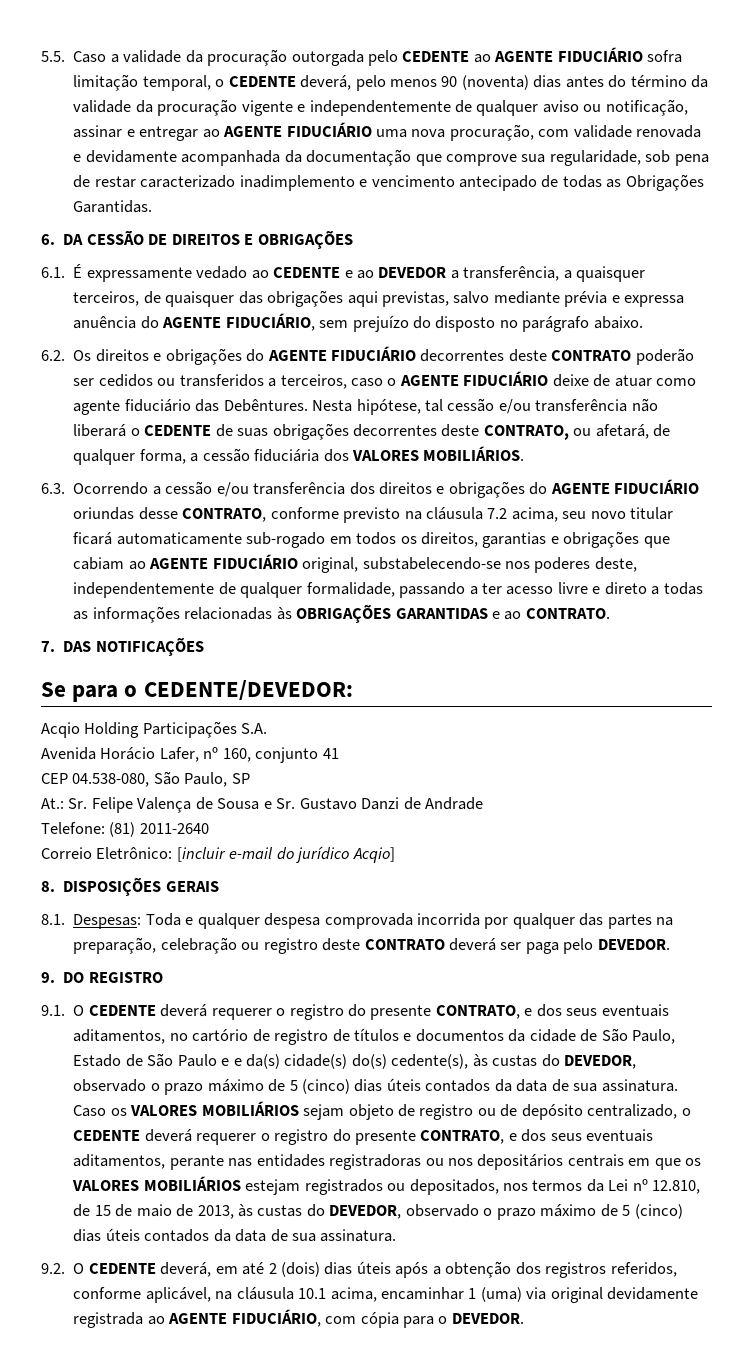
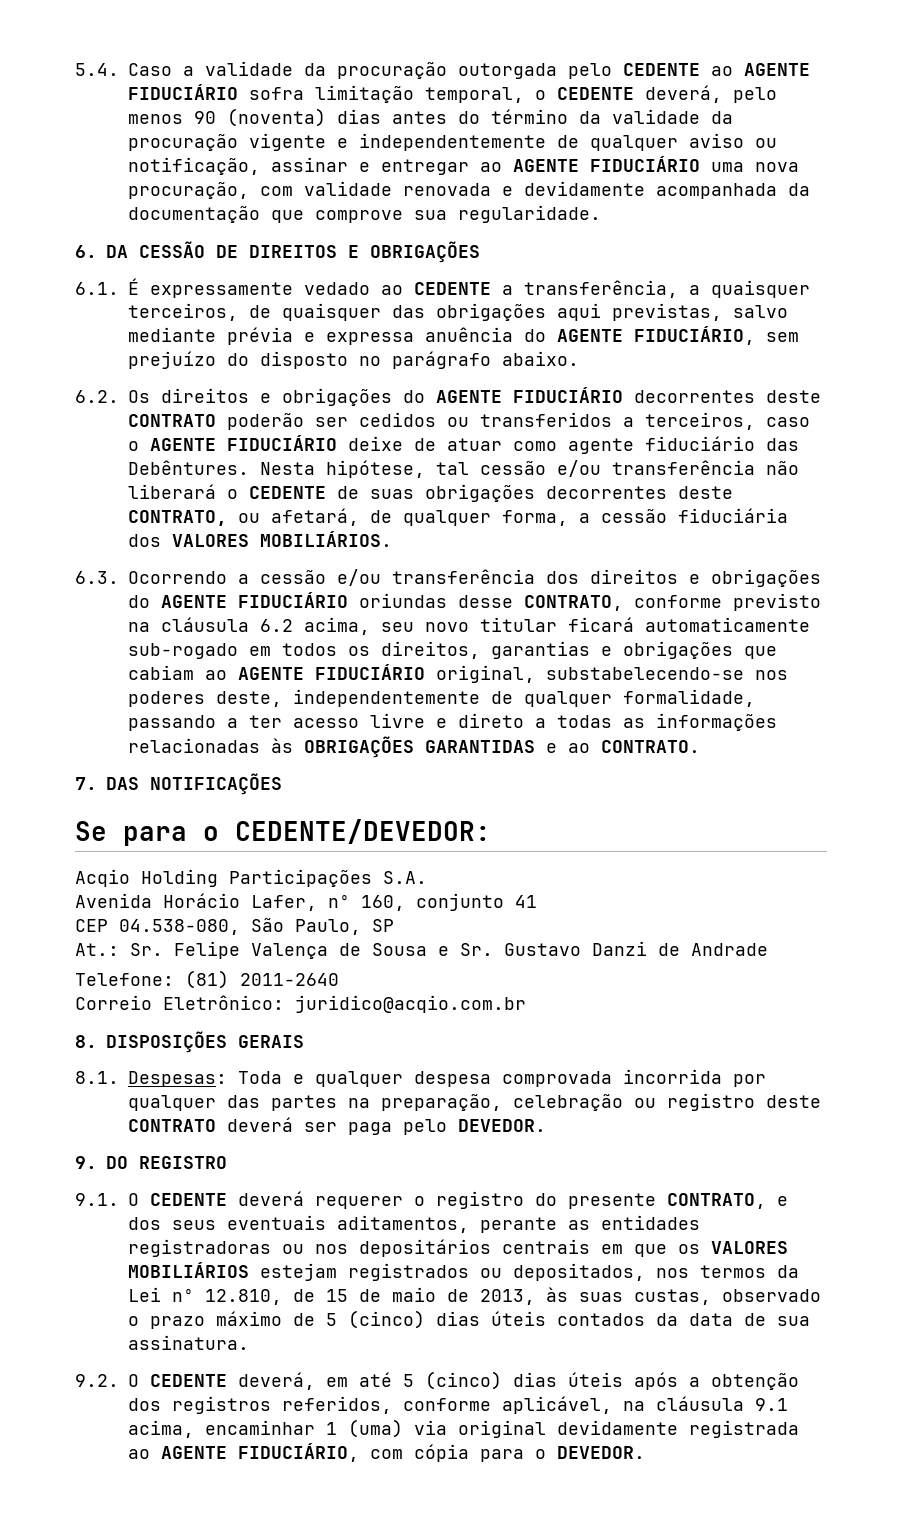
- 5.5. Caso a validade da procuração outorgada pelo CEDENTE ao AGENTE FIDUCIÁRIO sofra limitação temporal, o CEDENTE deverá, pelo menos 90 (noventa) dias antes do término da validade da procuração vigente e independentemente de qualquer aviso ou notificação, assinar e entregar ao AGENTE FIDUCIÁRIO uma nova procuração, com validade renovada e devidamente acompanhada da documentação que comprove sua regularidade, sob pena de restar caracterizado inadimplemento e vencimento antecipado de todas as Obrigações Garantidas.
+ 5.4. Caso a validade da procuração outorgada pelo CEDENTE ao AGENTE FIDUCIÁRIO sofra limitação temporal, o CEDENTE deverá, pelo menos 90 (noventa) dias antes do término da validade da procuração vigente e independentemente de qualquer aviso ou notificação, assinar e entregar ao AGENTE FIDUCIÁRIO uma nova procuração, com validade renovada e devidamente acompanhada da documentação que comprove sua regularidade.
- 6.1. É expressamente vedado ao CEDENTE e ao DEVEDOR a transferência, a quaisquer terceiros, de quaisquer das obrigações aqui previstas, salvo mediante prévia e expressa anuência do AGENTE FIDUCIÁRIO, sem prejuízo do disposto no parágrafo abaixo.
+ 6.1. É expressamente vedado ao CEDENTE a transferência, a quaisquer terceiros, de quaisquer das obrigações aqui previstas, salvo mediante prévia e expressa anuência do AGENTE FIDUCIÁRIO, sem prejuízo do disposto no parágrafo abaixo.
- 6.3. Ocorrendo a cessão e/ou transferência dos direitos e obrigações do AGENTE FIDUCIÁRIO oriundas desse CONTRATO, conforme previsto na cláusula 7.2 acima, seu novo titular ficará automaticamente sub-rogado em todos os direitos, garantias e obrigações que cabiam ao AGENTE FIDUCIÁRIO original, substabelecendo-se nos poderes deste, independentemente de qualquer formalidade, passando a ter acesso livre e direto a todas as informações relacionadas às OBRIGAÇÕES GARANTIDAS e ao CONTRATO.
+ 6.3. Ocorrendo a cessão e/ou transferência dos direitos e obrigações do AGENTE FIDUCIÁRIO oriundas desse CONTRATO, conforme previsto na cláusula 6.2 acima, seu novo titular ficará automaticamente sub-rogado em todos os direitos, garantias e obrigações que cabiam ao AGENTE FIDUCIÁRIO original, substabelecendo-se nos poderes deste, independentemente de qualquer formalidade, passando a ter acesso livre e direto a todas as informações relacionadas às OBRIGAÇÕES GARANTIDAS e ao CONTRATO.
- Correio Eletrônico: [incluir e-mail do jurídico Acqio]
+ Correio Eletrônico: juridico@acqio.com.br
- 9.1. O CEDENTE deverá requerer o registro do presente CONTRATO, e dos seus eventuais aditamentos, no cartório de registro de títulos e documentos da cidade de São Paulo, Estado de São Paulo e e da(s) cidade(s) do(s) cedente(s), às custas do DEVEDOR, observado o prazo máximo de 5 (cinco) dias úteis contados da data de sua assinatura. Caso os VALORES MOBILIÁRIOS sejam objeto de registro ou de depósito centralizado, o CEDENTE deverá requerer o registro do presente CONTRATO, e dos seus eventuais aditamentos, perante nas entidades registradoras ou nos depositários centrais em que os VALORES MOBILIÁRIOS estejam registrados ou depositados, nos termos da Lei nº 12.810, de 15 de maio de 2013, às custas do DEVEDOR, observado o prazo máximo de 5 (cinco) dias úteis contados da data de sua assinatura.
+ 9.1. O CEDENTE deverá requerer o registro do presente CONTRATO, e dos seus eventuais aditamentos, perante as entidades registradoras ou nos depositários centrais em que os VALORES MOBILIÁRIOS estejam registrados ou depositados, nos termos da Lei nº 12.810, de 15 de maio de 2013, às suas custas, observado o prazo máximo de 5 (cinco) dias úteis contados da data de sua assinatura.
- 9.2. O CEDENTE deverá, em até 2 (dois) dias úteis após a obtenção dos registros referidos, conforme aplicável, na cláusula 10.1 acima, encaminhar 1 (uma) via original devidamente registrada ao AGENTE FIDUCIÁRIO, com cópia para o DEVEDOR.
+ 9.2. O CEDENTE deverá, em até 5 (cinco) dias úteis após a obtenção dos registros referidos, conforme aplicável, na cláusula 9.1 acima, encaminhar 1 (uma) via original devidamente registrada ao AGENTE FIDUCIÁRIO, com cópia para o DEVEDOR.

